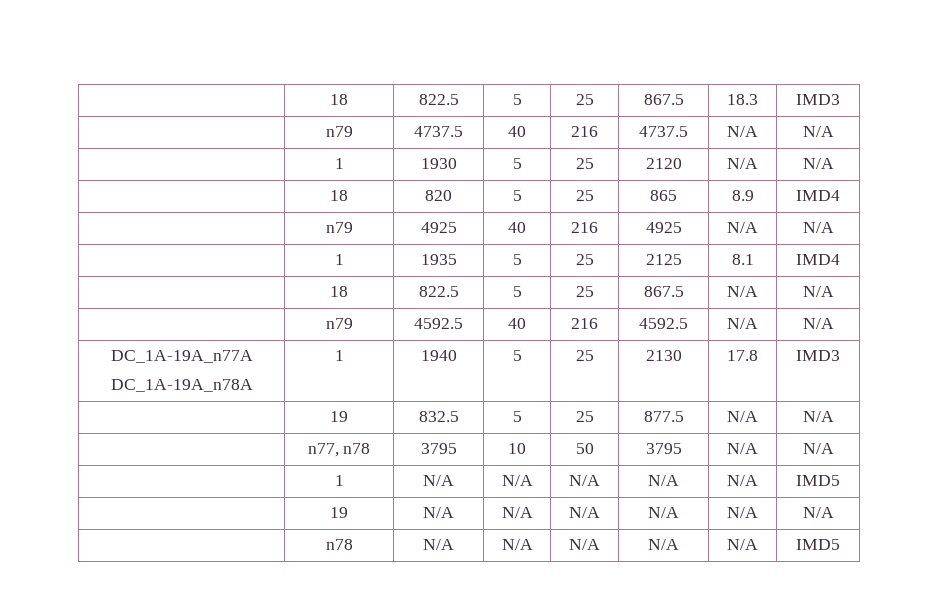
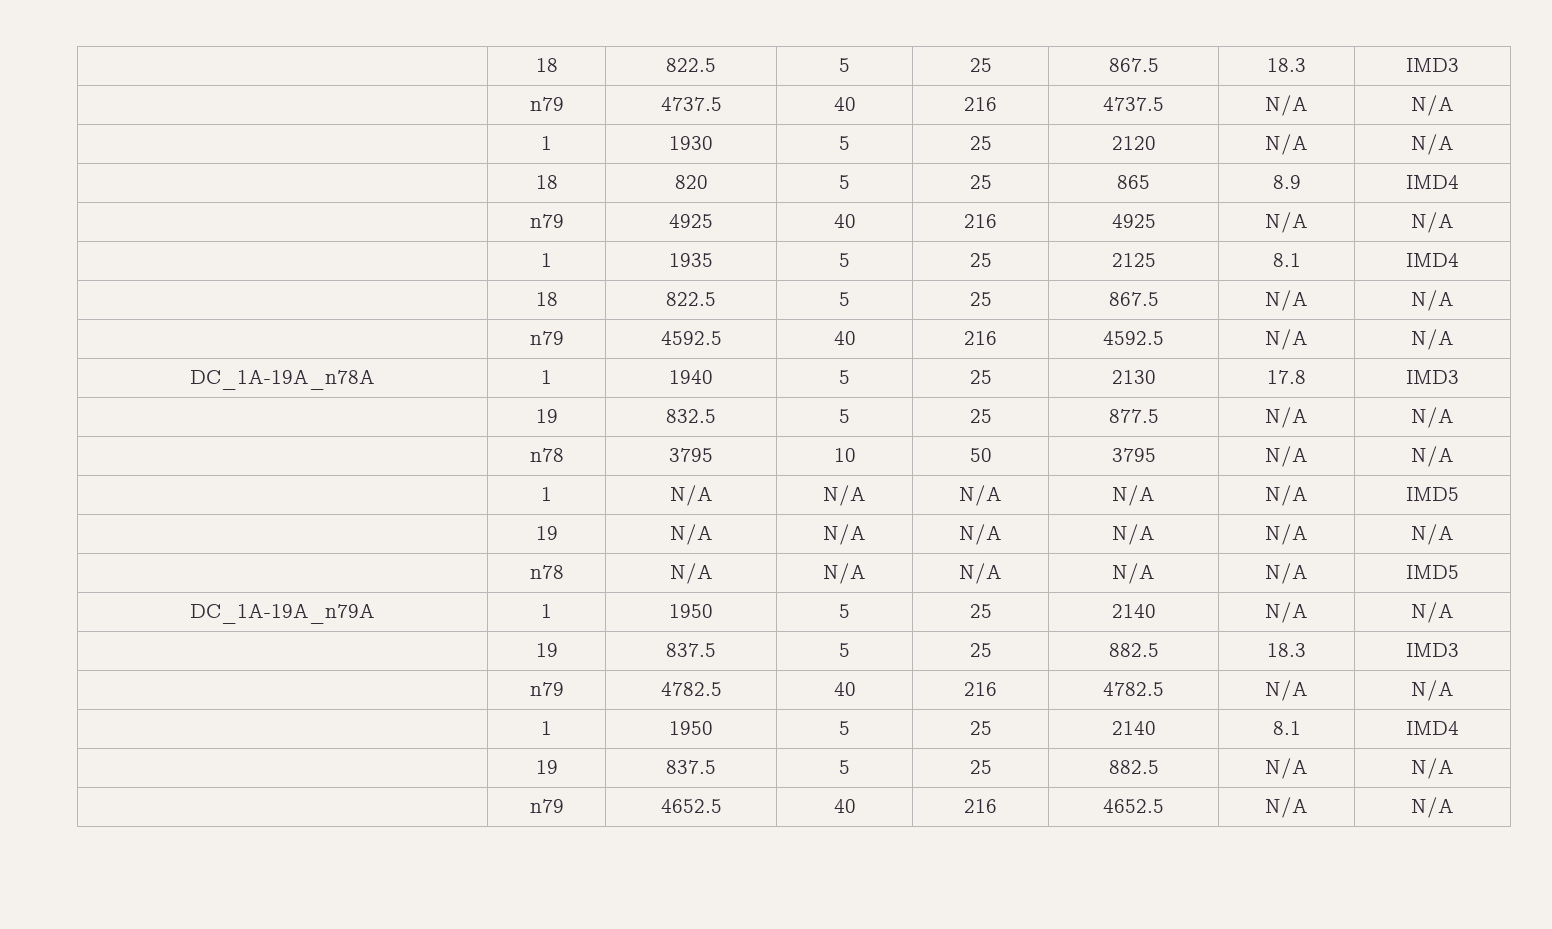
- DC_1A-19A_n77A
- | n77, n78 | 3795 | 10 | 50 | 3795 | N/A | N/A
+ | n78 | 3795 | 10 | 50 | 3795 | N/A | N/A
+ DC_1A-19A_n79A | 1 | 1950 | 5 | 25 | 2140 | N/A | N/A
+ | 19 | 837.5 | 5 | 25 | 882.5 | 18.3 | IMD3
+ | n79 | 4782.5 | 40 | 216 | 4782.5 | N/A | N/A
+ | 1 | 1950 | 5 | 25 | 2140 | 8.1 | IMD4
+ | 19 | 837.5 | 5 | 25 | 882.5 | N/A | N/A
+ | n79 | 4652.5 | 40 | 216 | 4652.5 | N/A | N/A

